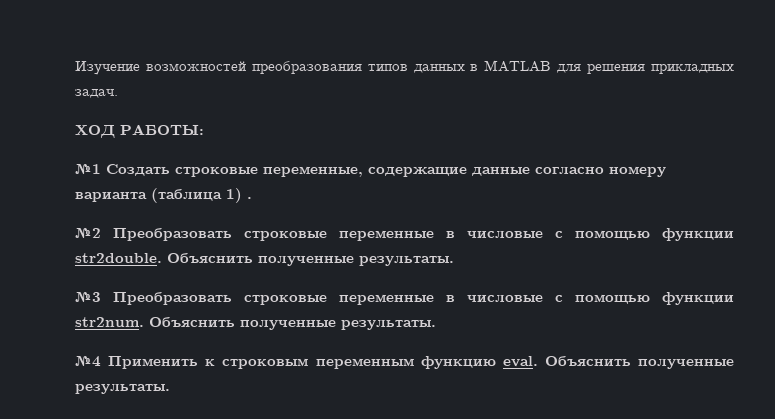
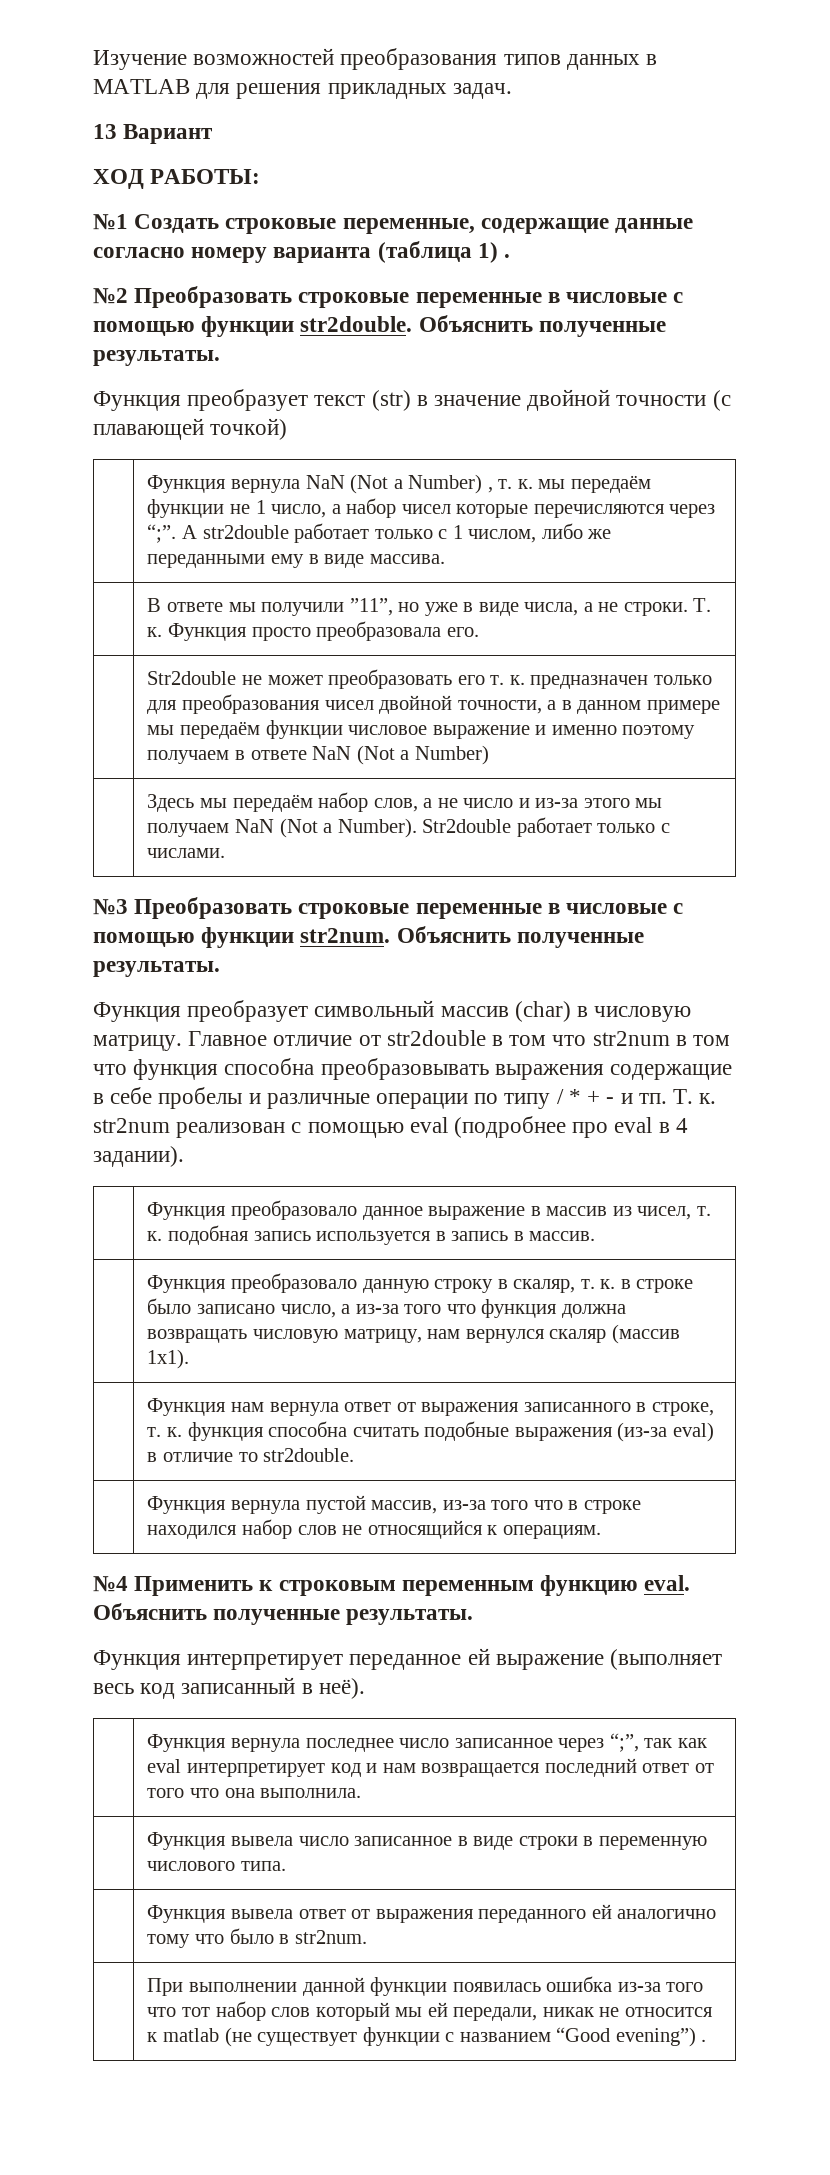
+ 13 Вариант
+ Функция преобразует текст (str) в значение двойной точности (с плавающей точкой)
+ | Функция вернула NaN (Not a Number) , т. к. мы передаём функции не 1 число, а набор чисел которые перечисляются через “;”. А str2double работает только с 1 числом, либо же переданными ему в виде массива.
+ | В ответе мы получили ”11”, но уже в виде числа, а не строки. Т. к. Функция просто преобразовала его.
+ | Str2double не может преобразовать его т. к. предназначен только для преобразования чисел двойной точности, а в данном примере мы передаём функции числовое выражение и именно поэтому получаем в ответе NaN (Not a Number)
+ | Здесь мы передаём набор слов, а не число и из-за этого мы получаем NaN (Not a Number). Str2double работает только с числами.
+ Функция преобразует символьный массив (char) в числовую матрицу. Главное отличие от str2double в том что str2num в том что функция способна преобразовывать выражения содержащие в себе пробелы и различные операции по типу / * + - и тп. Т. к. str2num реализован с помощью eval (подробнее про eval в 4 задании).
+ | Функция преобразовало данное выражение в массив из чисел, т. к. подобная запись используется в запись в массив.
+ | Функция преобразовало данную строку в скаляр, т. к. в строке было записано число, а из-за того что функция должна возвращать числовую матрицу, нам вернулся скаляр (массив 1x1).
+ | Функция нам вернула ответ от выражения записанного в строке, т. к. функция способна считать подобные выражения (из-за eval) в отличие то str2double.
+ | Функция вернула пустой массив, из-за того что в строке находился набор слов не относящийся к операциям.
+ Функция интерпретирует переданное ей выражение (выполняет весь код записанный в неё).
+ | Функция вернула последнее число записанное через “;”, так как eval интерпретирует код и нам возвращается последний ответ от того что она выполнила.
+ | Функция вывела число записанное в виде строки в переменную числового типа.
+ | Функция вывела ответ от выражения переданного ей аналогично тому что было в str2num.
+ | При выполнении данной функции появилась ошибка из-за того что тот набор слов который мы ей передали, никак не относится к matlab (не существует функции с названием “Good evening”) .

